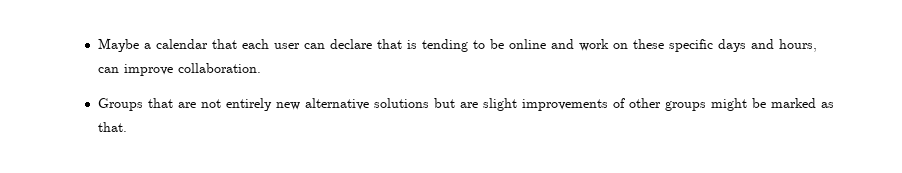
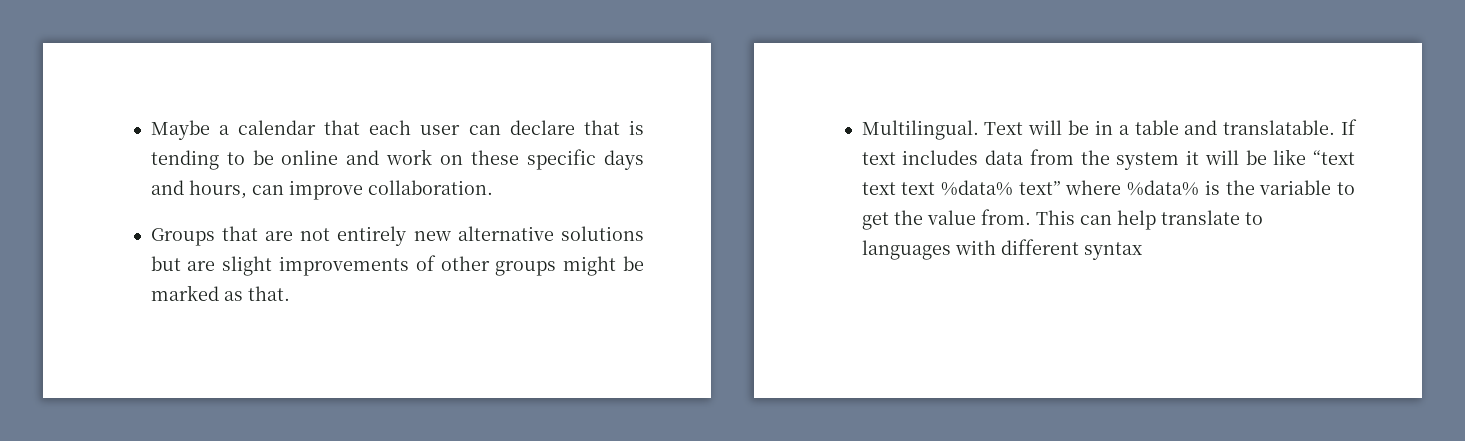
+ Multilingual. Text will be in a table and translatable. If text includes data from the system it will be like “text text text %data% text” where %data% is the variable to get the value from. This can help translate to languages with different syntax

